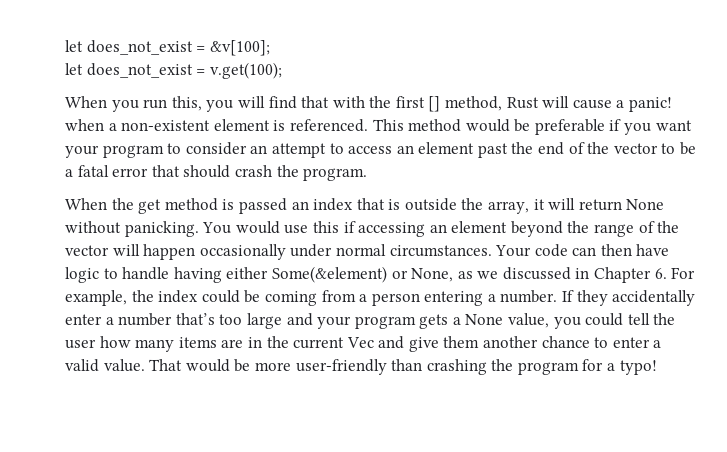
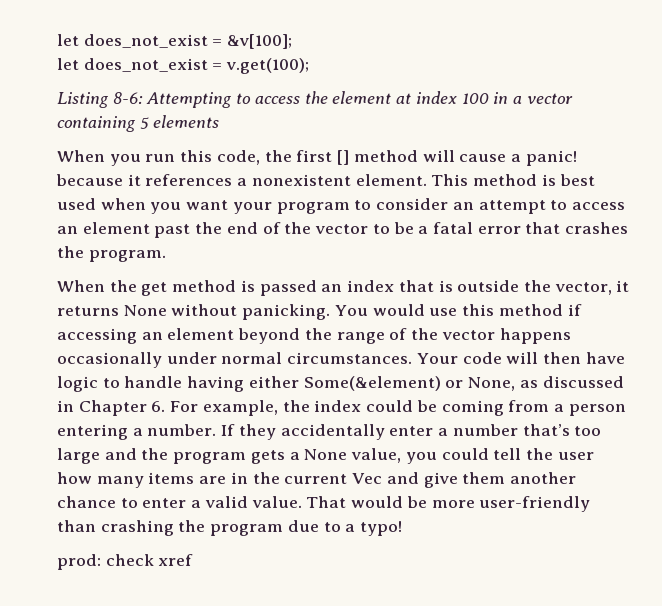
- When you run this, you will find that with the first [] method, Rust will cause a panic! when a non-existent element is referenced. This method would be preferable if you want your program to consider an attempt to access an element past the end of the vector to be a fatal error that should crash the program.
+ Listing 8-6: Attempting to access the element at index 100 in a vector containing 5 elements
+ When you run this code, the first [] method will cause a panic! because it references a nonexistent element. This method is best used when you want your program to consider an attempt to access an element past the end of the vector to be a fatal error that crashes the program.
- When the get method is passed an index that is outside the array, it will return None without panicking.
+ When the get method is passed an index that is outside the vector, it returns None without panicking.
- You would use this if accessing an element beyond the range of the vector will happen occasionally under normal circumstances.
+ You would use this method if accessing an element beyond the range of the vector happens occasionally under normal circumstances.
- Your code can then have logic to handle having either Some(&element) or None, as we discussed in Chapter 6. For example, the index could be coming from a person entering a number.
+ Your code will then have logic to handle having either Some(&element) or None, as discussed in Chapter 6. For example, the index could be coming from a person entering a number.
- If they accidentally enter a number that’s too large and your program gets a None value, you could tell the user how many items are in the current Vec and give them another chance to enter a valid value.
+ If they accidentally enter a number that’s too large and the program gets a None value, you could tell the user how many items are in the current Vec and give them another chance to enter a valid value.
- That would be more user-friendly than crashing the program for a typo!
+ That would be more user-friendly than crashing the program due to a typo!
+ prod: check xref

